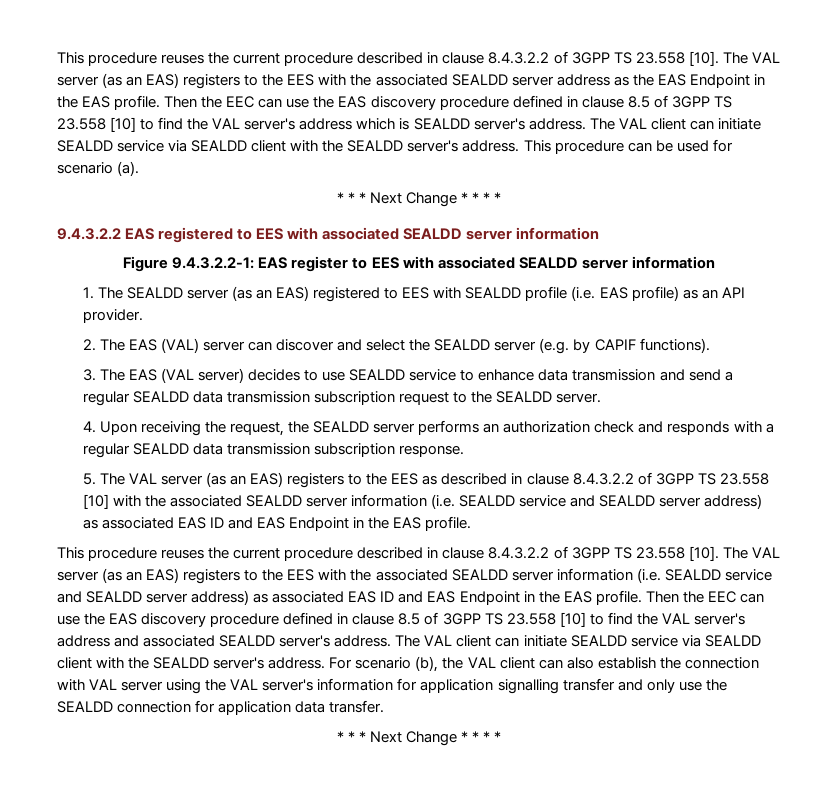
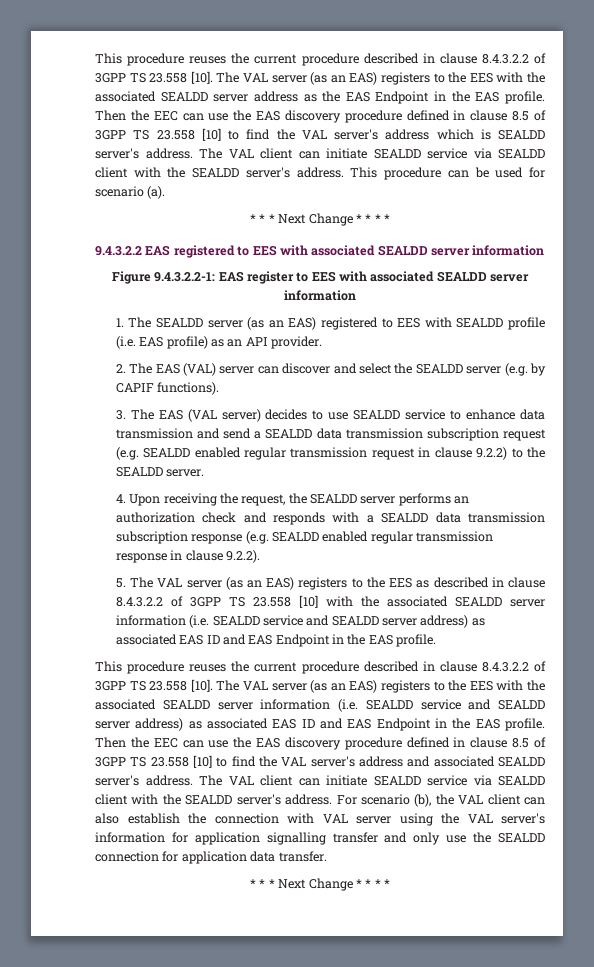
- 3. The EAS (VAL server) decides to use SEALDD service to enhance data transmission and send a regular SEALDD data transmission subscription request to the SEALDD server.
+ 3. The EAS (VAL server) decides to use SEALDD service to enhance data transmission and send a SEALDD data transmission subscription request (e.g. SEALDD enabled regular transmission request in clause 9.2.2) to the SEALDD server.
- 4. Upon receiving the request, the SEALDD server performs an authorization check and responds with a regular SEALDD data transmission subscription response.
+ 4. Upon receiving the request, the SEALDD server performs an authorization check and responds with a SEALDD data transmission subscription response (e.g. SEALDD enabled regular transmission response in clause 9.2.2).

